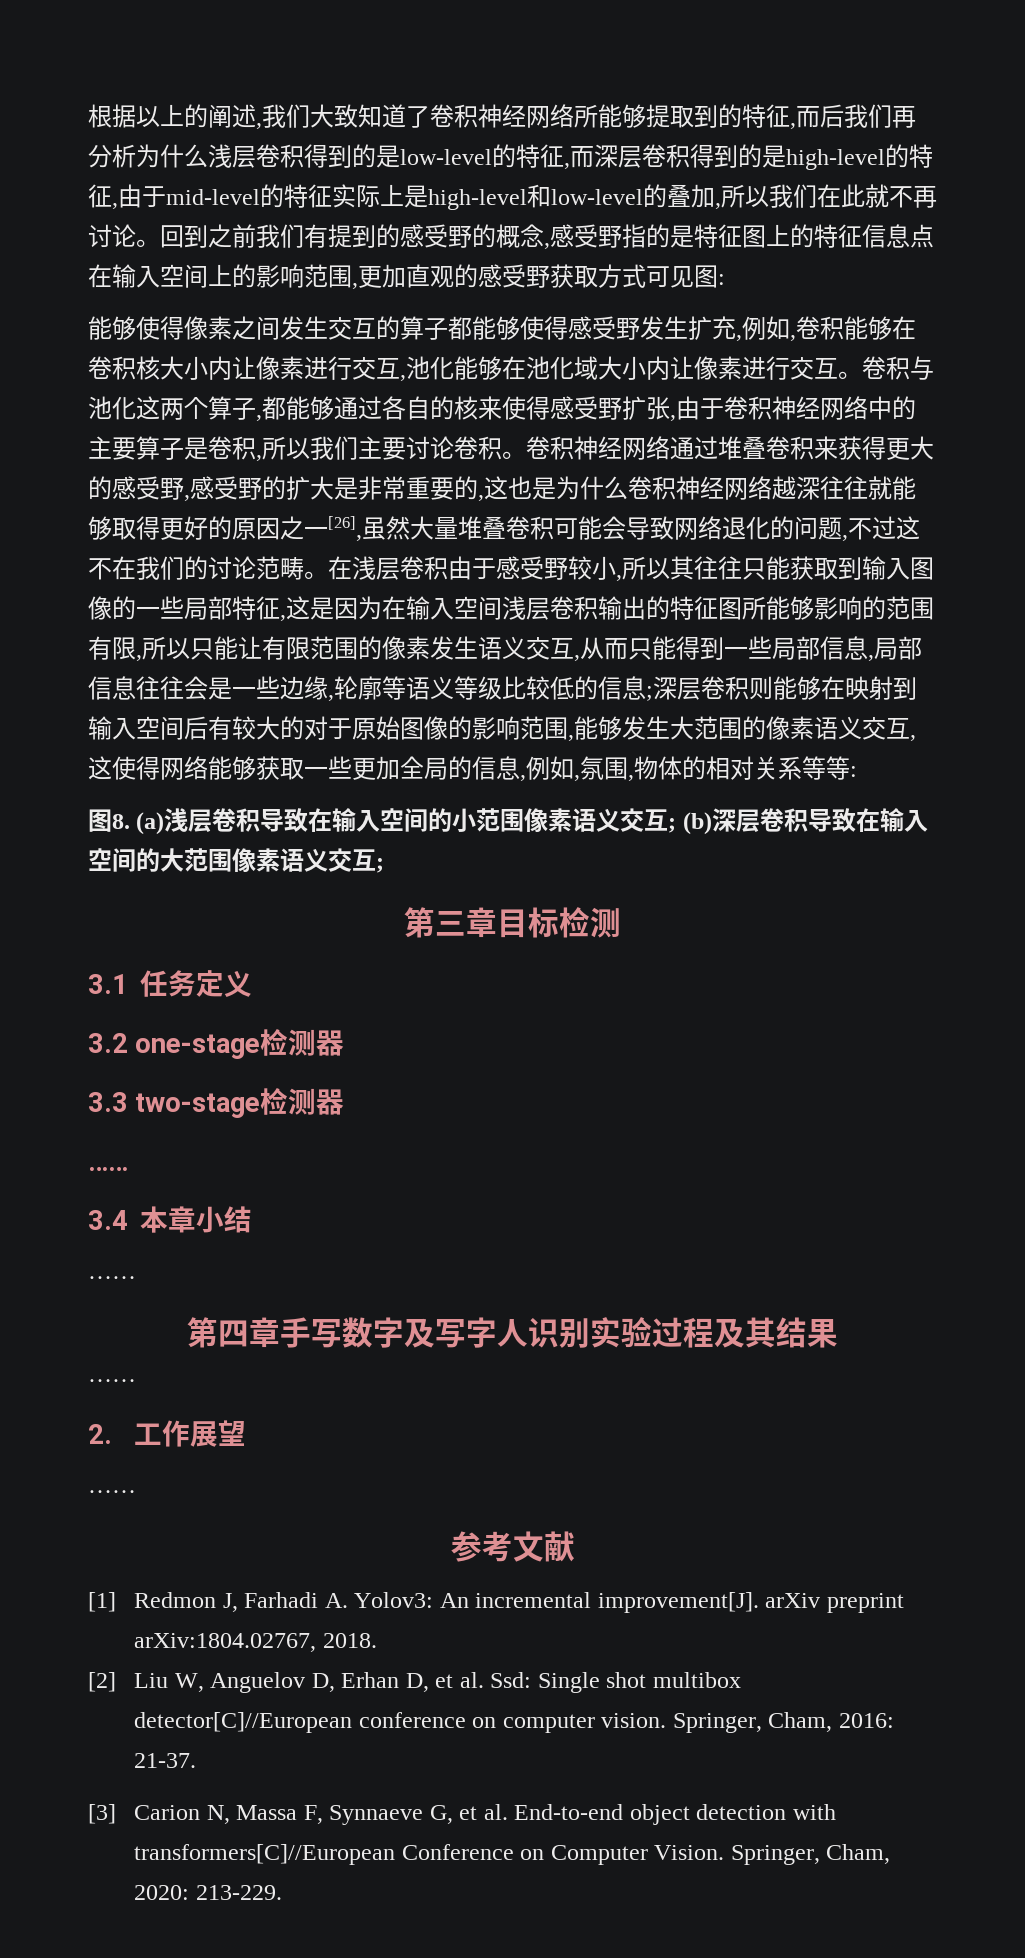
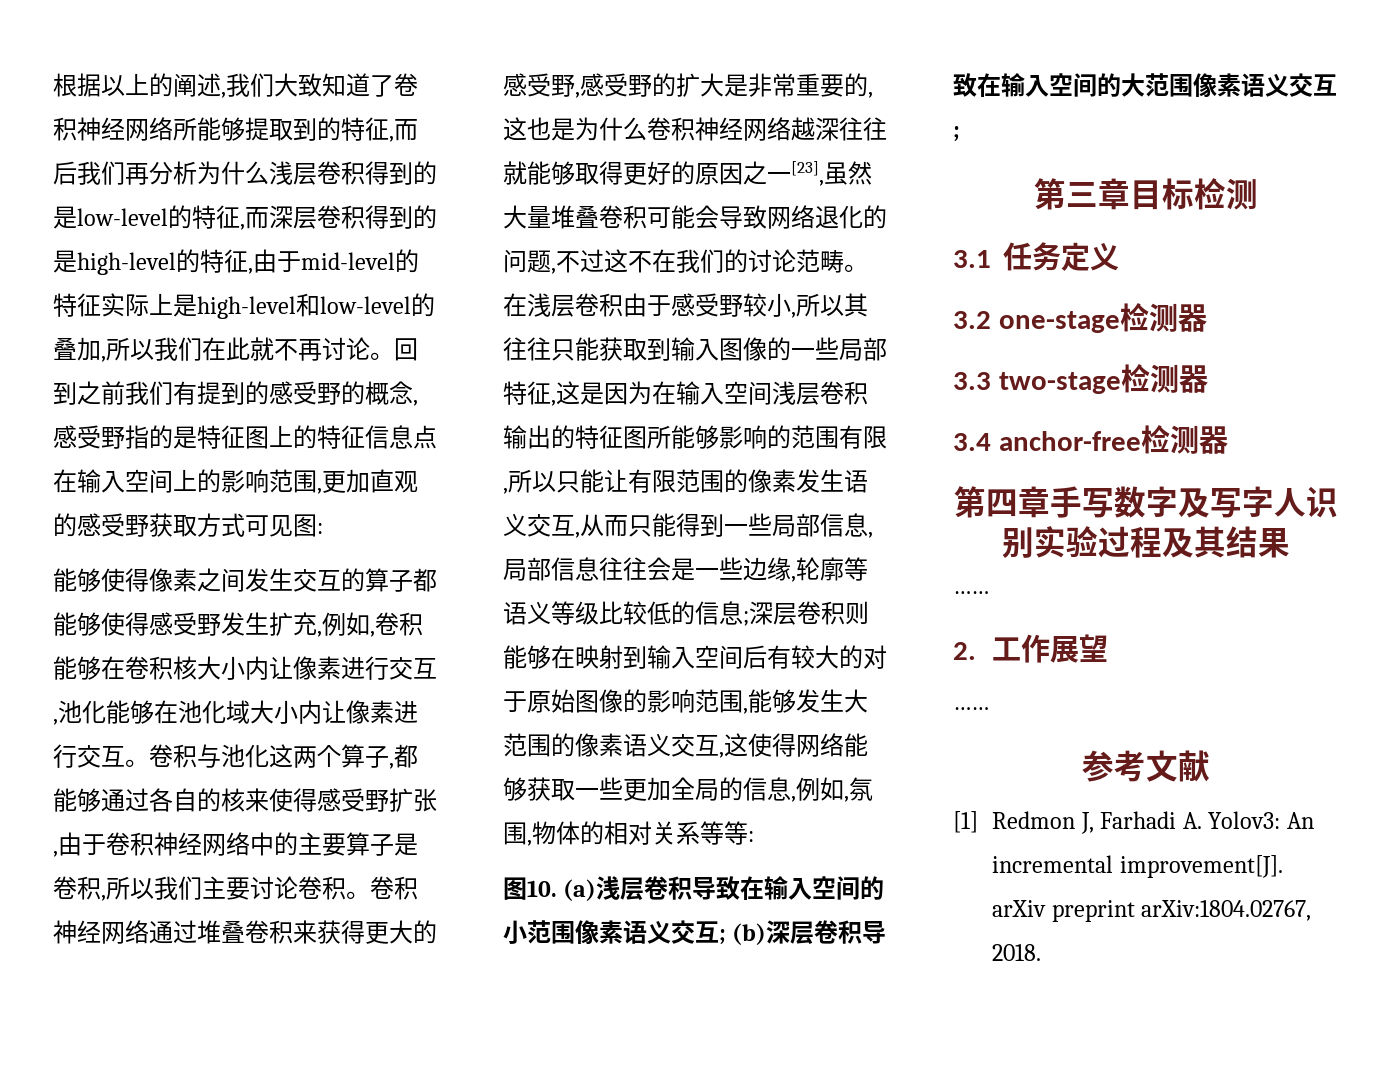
- 卷积神经网络通过堆叠卷积来获得更大的感受野,感受野的扩大是非常重要的,这也是为什么卷积神经网络越深往往就能够取得更好的原因之一[26],虽然大量堆叠卷积可能会导致网络退化的问题,不过这不在我们的讨论范畴。
+ 卷积神经网络通过堆叠卷积来获得更大的感受野,感受野的扩大是非常重要的,这也是为什么卷积神经网络越深往往就能够取得更好的原因之一[23],虽然大量堆叠卷积可能会导致网络退化的问题,不过这不在我们的讨论范畴。
- 图8. (a)浅层卷积导致在输入空间的小范围像素语义交互; (b)深层卷积导致在输入空间的大范围像素语义交互;
+ 图10. (a)浅层卷积导致在输入空间的小范围像素语义交互; (b)深层卷积导致在输入空间的大范围像素语义交互;
  3.3 two-stage检测器
- ……
- 3.4本章小结
- ……
+ 3.4 anchor-free检测器
- [2] Liu W, Anguelov D, Erhan D, et al. Ssd: Single shot multibox detector[C]//European conference on computer vision. Springer, Cham, 2016: 21-37.
- [3] Carion N, Massa F, Synnaeve G, et al. End-to-end object detection with transformers[C]//European Conference on Computer Vision. Springer, Cham, 2020: 213-229.

